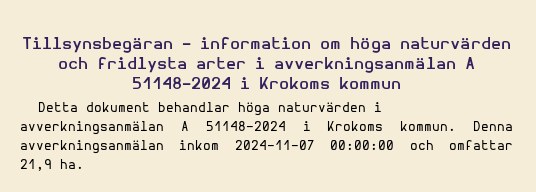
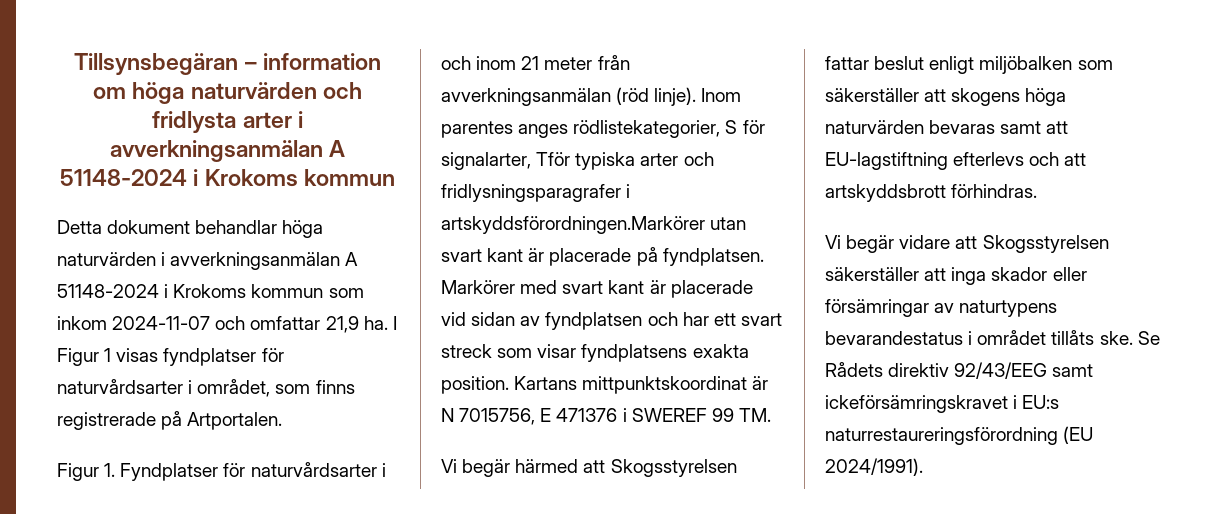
- Detta dokument behandlar höga naturvärden i avverkningsanmälan A 51148-2024 i Krokoms kommun. Denna avverkningsanmälan inkom 2024-11-07 00:00:00 och omfattar 21,9 ha.
+ Detta dokument behandlar höga naturvärden i avverkningsanmälan A 51148-2024 i Krokoms kommun som inkom 2024-11-07 och omfattar 21,9 ha.
+ I Figur 1 visas fyndplatser för naturvårdsarter i området, som finns registrerade på Artportalen.
+ Figur 1. Fyndplatser för naturvårdsarter i och inom 21 meter från avverkningsanmälan (röd linje). Inom parentes anges rödlistekategorier, S för signalarter, Tför typiska arter och fridlysningsparagrafer i artskyddsförordningen.Markörer utan svart kant är placerade på fyndplatsen. Markörer med svart kant är placerade vid sidan av fyndplatsen och har ett svart streck som visar fyndplatsens exakta position. Kartans mittpunktskoordinat är N 7015756, E 471376 i SWEREF 99 TM.
+ Vi begär härmed att Skogsstyrelsen fattar beslut enligt miljöbalken som säkerställer att skogens höga naturvärden bevaras samt att EU-lagstiftning efterlevs och att artskyddsbrott förhindras.
+ Vi begär vidare att Skogsstyrelsen säkerställer att inga skador eller försämringar av naturtypens bevarandestatus i området tillåts ske. Se Rådets direktiv 92/43/EEG samt ickeförsämringskravet i EU:s naturrestaureringsförordning (EU 2024/1991).

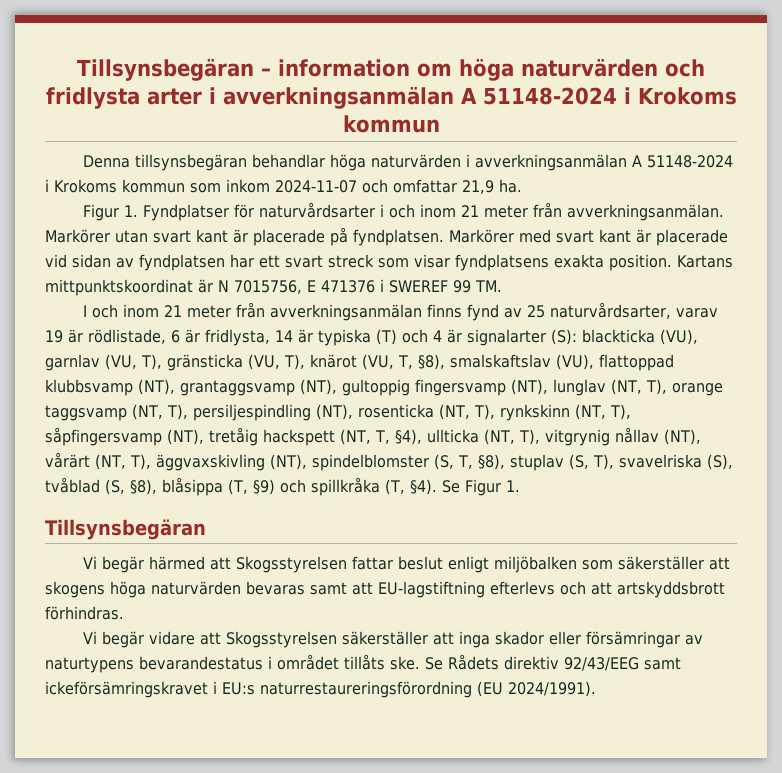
- Detta dokument behandlar höga naturvärden i avverkningsanmälan A 51148-2024 i Krokoms kommun som inkom 2024-11-07 och omfattar 21,9 ha. I Figur 1 visas fyndplatser för naturvårdsarter i området, som finns registrerade på Artportalen.
+ Denna tillsynsbegäran behandlar höga naturvärden i avverkningsanmälan A 51148-2024 i Krokoms kommun som inkom 2024-11-07 och omfattar 21,9 ha.
- Figur 1. Fyndplatser för naturvårdsarter i och inom 21 meter från avverkningsanmälan (röd linje). Inom parentes anges rödlistekategorier, S för signalarter, Tför typiska arter och fridlysningsparagrafer i artskyddsförordningen.Markörer utan svart kant är placerade på fyndplatsen.
+ Figur 1. Fyndplatser för naturvårdsarter i och inom 21 meter från avverkningsanmälan. Markörer utan svart kant är placerade på fyndplatsen.
- Markörer med svart kant är placerade vid sidan av fyndplatsen och har ett svart streck som visar fyndplatsens exakta position.
+ Markörer med svart kant är placerade vid sidan av fyndplatsen har ett svart streck som visar fyndplatsens exakta position.
+ I och inom 21 meter från avverkningsanmälan finns fynd av 25 naturvårdsarter, varav 19 är rödlistade, 6 är fridlysta, 14 är typiska (T) och 4 är signalarter (S): blackticka (VU), garnlav (VU, T), gränsticka (VU, T), knärot (VU, T, §8), smalskaftslav (VU), flattoppad klubbsvamp (NT), grantaggsvamp (NT), gultoppig fingersvamp (NT), lunglav (NT, T), orange taggsvamp (NT, T), persiljespindling (NT), rosenticka (NT, T), rynkskinn (NT, T), såpfingersvamp (NT), tretåig hackspett (NT, T, §4), ullticka (NT, T), vitgrynig nållav (NT), vårärt (NT, T), äggvaxskivling (NT), spindelblomster (S, T, §8), stuplav (S, T), svavelriska (S), tvåblad (S, §8), blåsippa (T, §9) och spillkråka (T, §4). Se Figur 1.
+ Tillsynsbegäran

